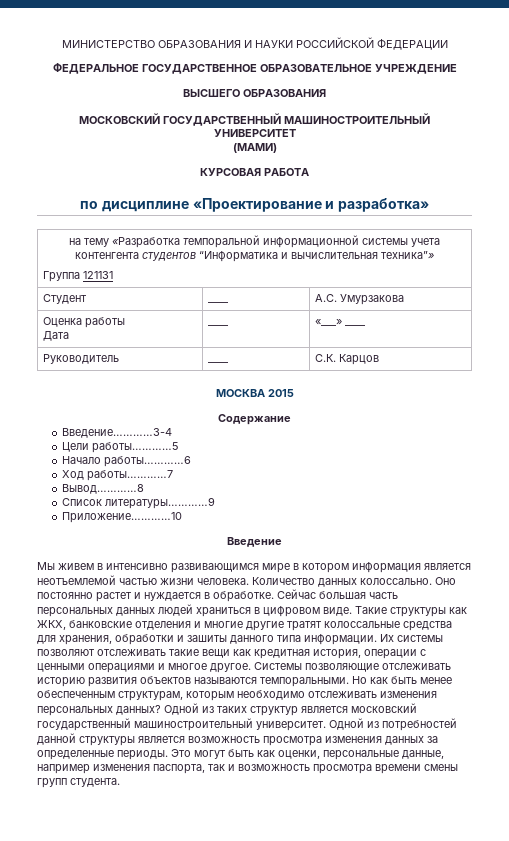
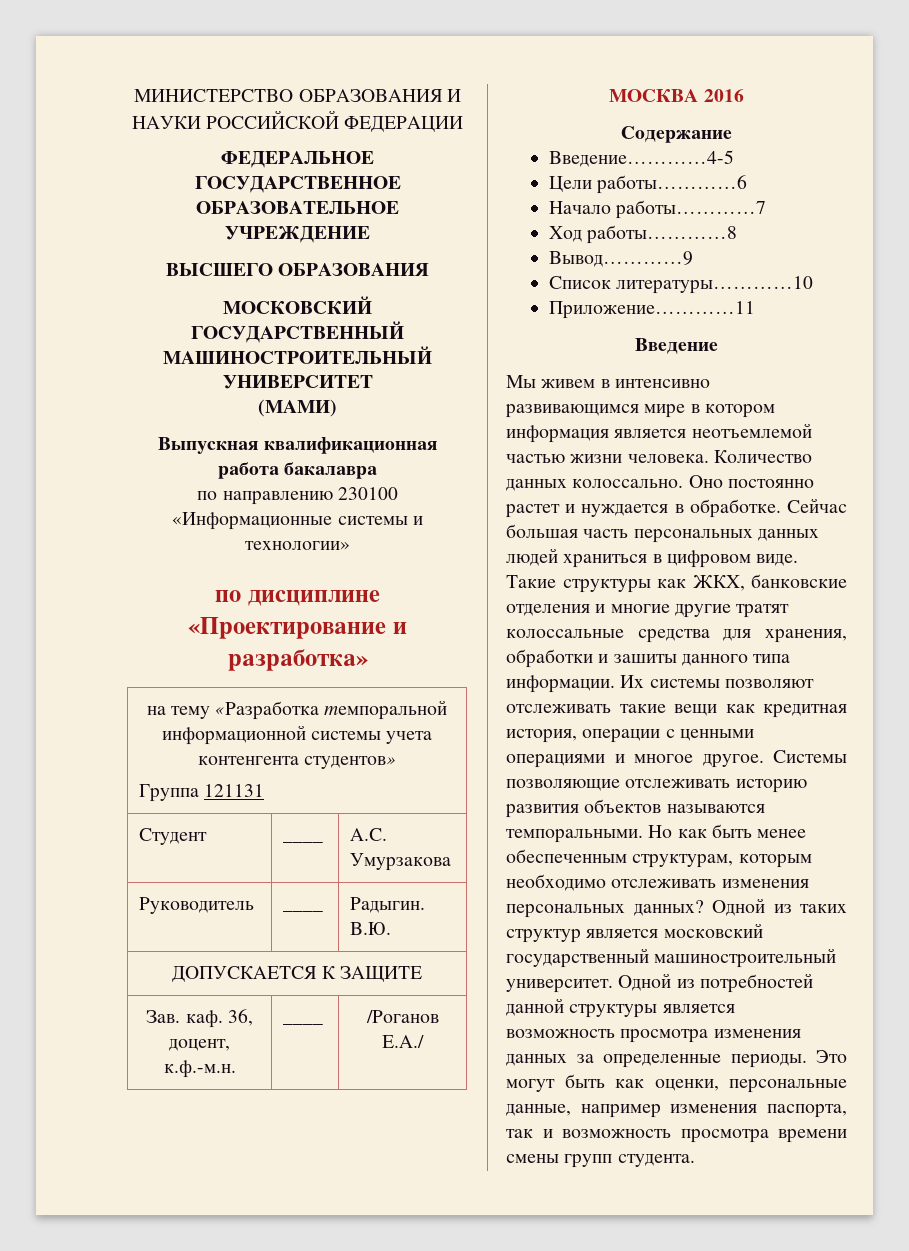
- КУРСОВАЯ РАБОТА
+ Выпускная квалификационная работа бакалавра
+ по направлению 230100 «Информационные системы и технологии»
- на тему «Разработка темпоральной информационной системы учета контенгента студентов “Информатика и вычислительная техника”»
+ на тему «Разработка темпоральной информационной системы учета контенгента студентов»
- Оценка работы
- Дата | ____ | «___» ____
- Руководитель | ____ | С.К. Карцов
+ Руководитель | ____ | Радыгин. В.Ю.
+ ДОПУСКАЕТСЯ К ЗАЩИТЕ
+ Зав. каф. 36, доцент, к.ф.-м.н. | ____ | /Роганов Е.А./
- МОСКВА 2015
+ МОСКВА 2016
- Введение…………3-4
+ Введение…………4-5
- Цели работы…………5
+ Цели работы…………6
- Начало работы…………6
+ Начало работы…………7
- Ход работы…………7
- Вывод…………8
+ Ход работы…………8
+ Вывод…………9
- Список литературы…………9
- Приложение…………10
+ Список литературы…………10
+ Приложение…………11

